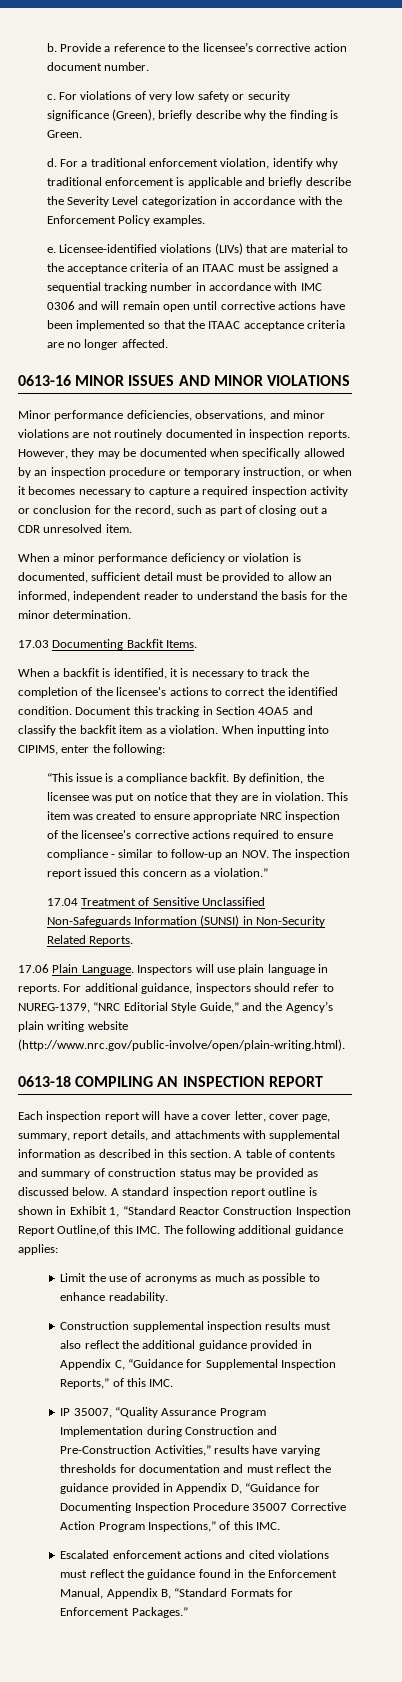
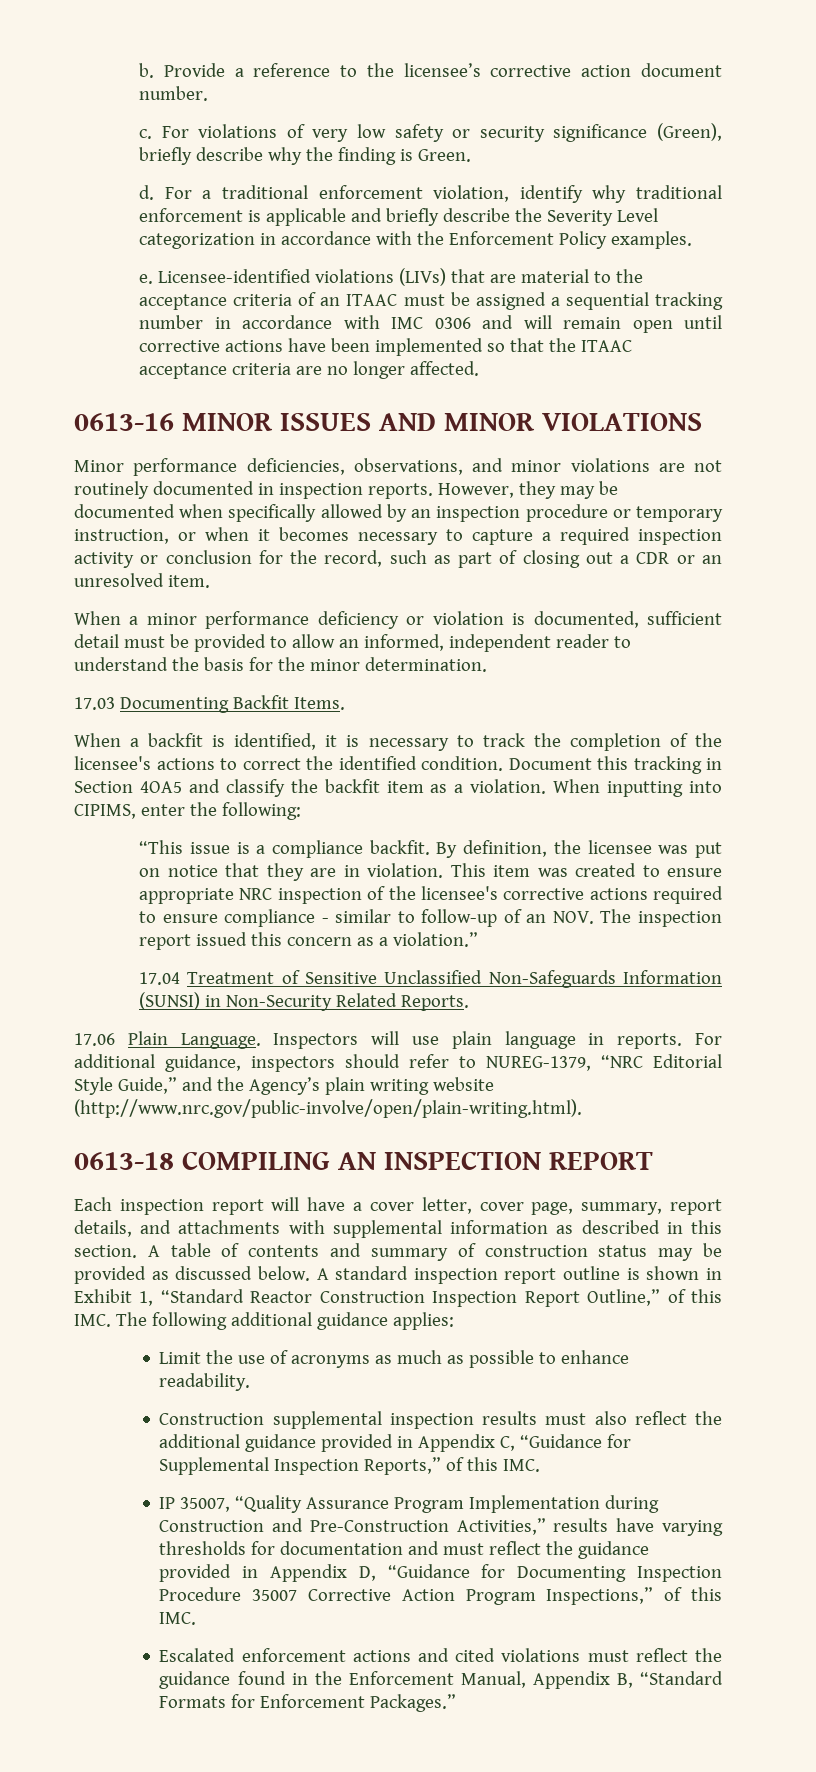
- However, they may be documented when specifically allowed by an inspection procedure or temporary instruction, or when it becomes necessary to capture a required inspection activity or conclusion for the record, such as part of closing out a CDR unresolved item.
+ However, they may be documented when specifically allowed by an inspection procedure or temporary instruction, or when it becomes necessary to capture a required inspection activity or conclusion for the record, such as part of closing out a CDR or an unresolved item.
- This item was created to ensure appropriate NRC inspection of the licensee's corrective actions required to ensure compliance - similar to follow-up an NOV. The inspection report issued this concern as a violation.”
+ This item was created to ensure appropriate NRC inspection of the licensee's corrective actions required to ensure compliance - similar to follow-up of an NOV. The inspection report issued this concern as a violation.”
- A standard inspection report outline is shown in Exhibit 1, “Standard Reactor Construction Inspection Report Outline,of this IMC. The following additional guidance applies:
+ A standard inspection report outline is shown in Exhibit 1, “Standard Reactor Construction Inspection Report Outline,” of this IMC. The following additional guidance applies:

